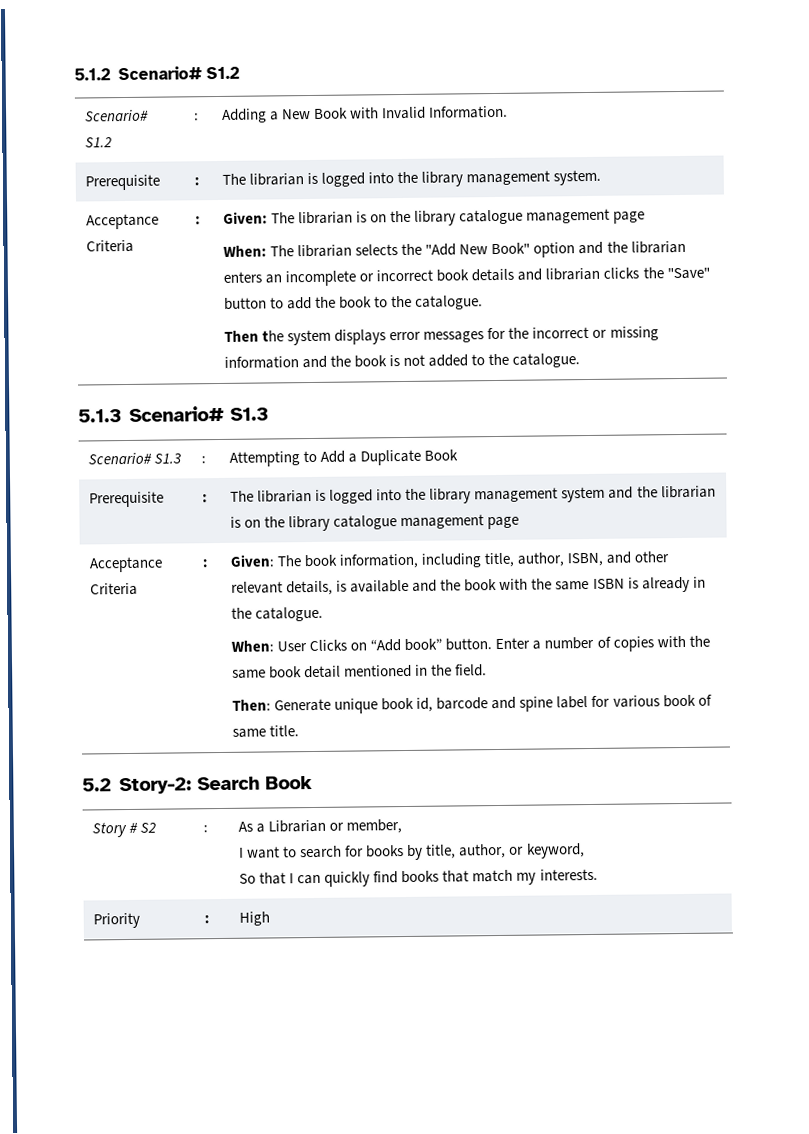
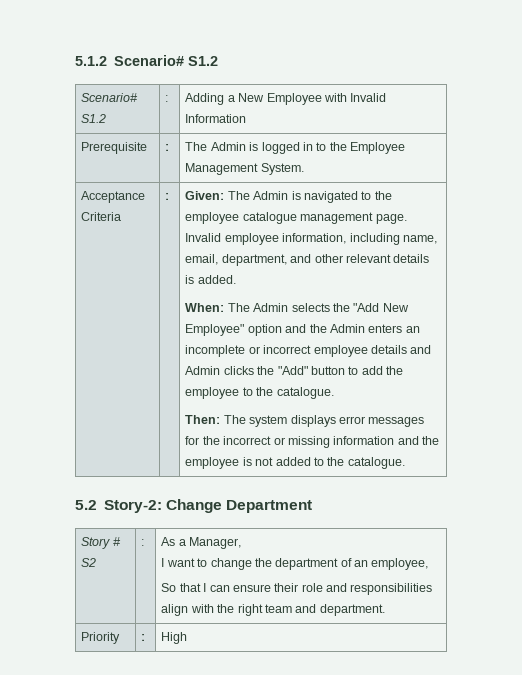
- Scenario# S1.2 | : | Adding a New Book with Invalid Information.
- Prerequisite | : | The librarian is logged into the library management system.
- Acceptance Criteria | : | Given: The librarian is on the library catalogue management page
+ Scenario# S1.2 | : | Adding a New Employee with Invalid Information
+ Prerequisite | : | The Admin is logged in to the Employee Management System.
+ Acceptance Criteria | : | Given: The Admin is navigated to the employee catalogue management page. Invalid employee information, including name, email, department, and other relevant details is added.
- When: The librarian selects the "Add New Book" option and the librarian enters an incomplete or incorrect book details and librarian clicks the "Save" button to add the book to the catalogue.
- Then the system displays error messages for the incorrect or missing information and the book is not added to the catalogue.
+ When: The Admin selects the "Add New Employee" option and the Admin enters an incomplete or incorrect employee details and Admin clicks the "Add" button to add the employee to the catalogue.
+ Then: The system displays error messages for the incorrect or missing information and the employee is not added to the catalogue.
- 5.1.3 Scenario# S1.3
- Scenario# S1.3 | : | Attempting to Add a Duplicate Book
- Prerequisite | : | The librarian is logged into the library management system and the librarian is on the library catalogue management page
- Acceptance Criteria | : | Given: The book information, including title, author, ISBN, and other relevant details, is available and the book with the same ISBN is already in the catalogue.
- When: User Clicks on “Add book” button. Enter a number of copies with the same book detail mentioned in the field.
- Then: Generate unique book id, barcode and spine label for various book of same title.
- 5.2 Story-2: Search Book
+ 5.2 Story-2: Change Department
- Story # S2 | : | As a Librarian or member,
- I want to search for books by title, author, or keyword,
- So that I can quickly find books that match my interests.
+ Story # S2 | : | As a Manager,
+ I want to change the department of an employee,
+ So that I can ensure their role and responsibilities align with the right team and department.

